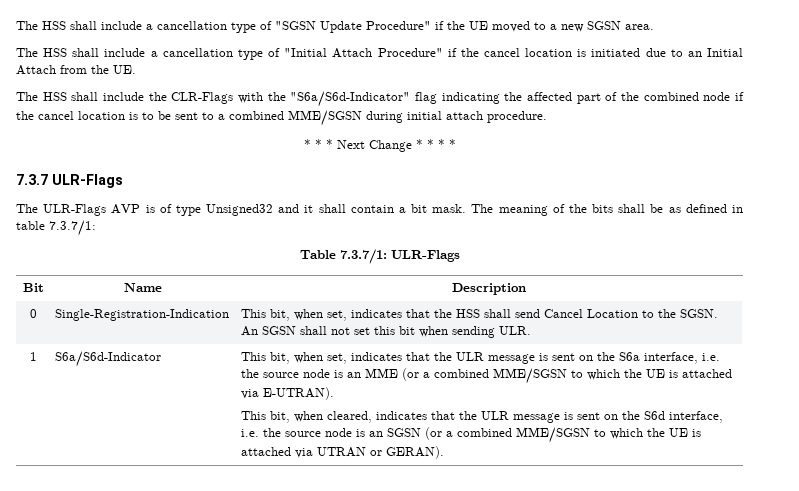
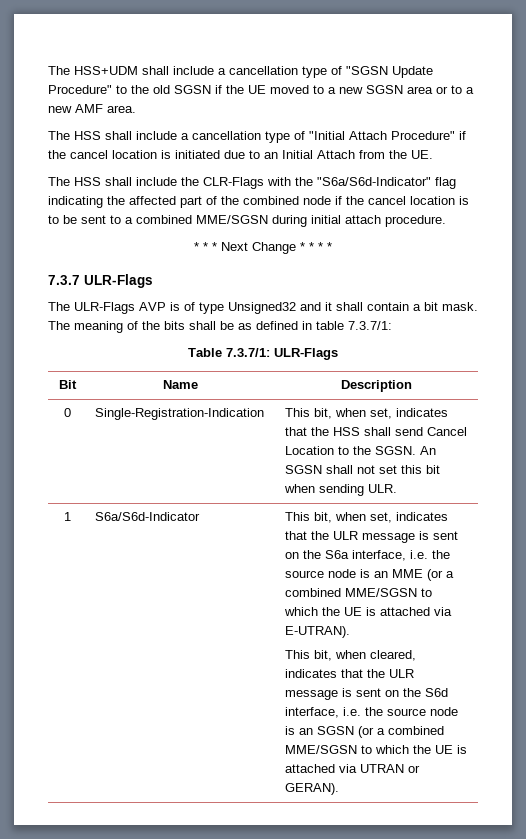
- The HSS shall include a cancellation type of "SGSN Update Procedure" if the UE moved to a new SGSN area.
+ The HSS+UDM shall include a cancellation type of "SGSN Update Procedure" to the old SGSN if the UE moved to a new SGSN area or to a new AMF area.

